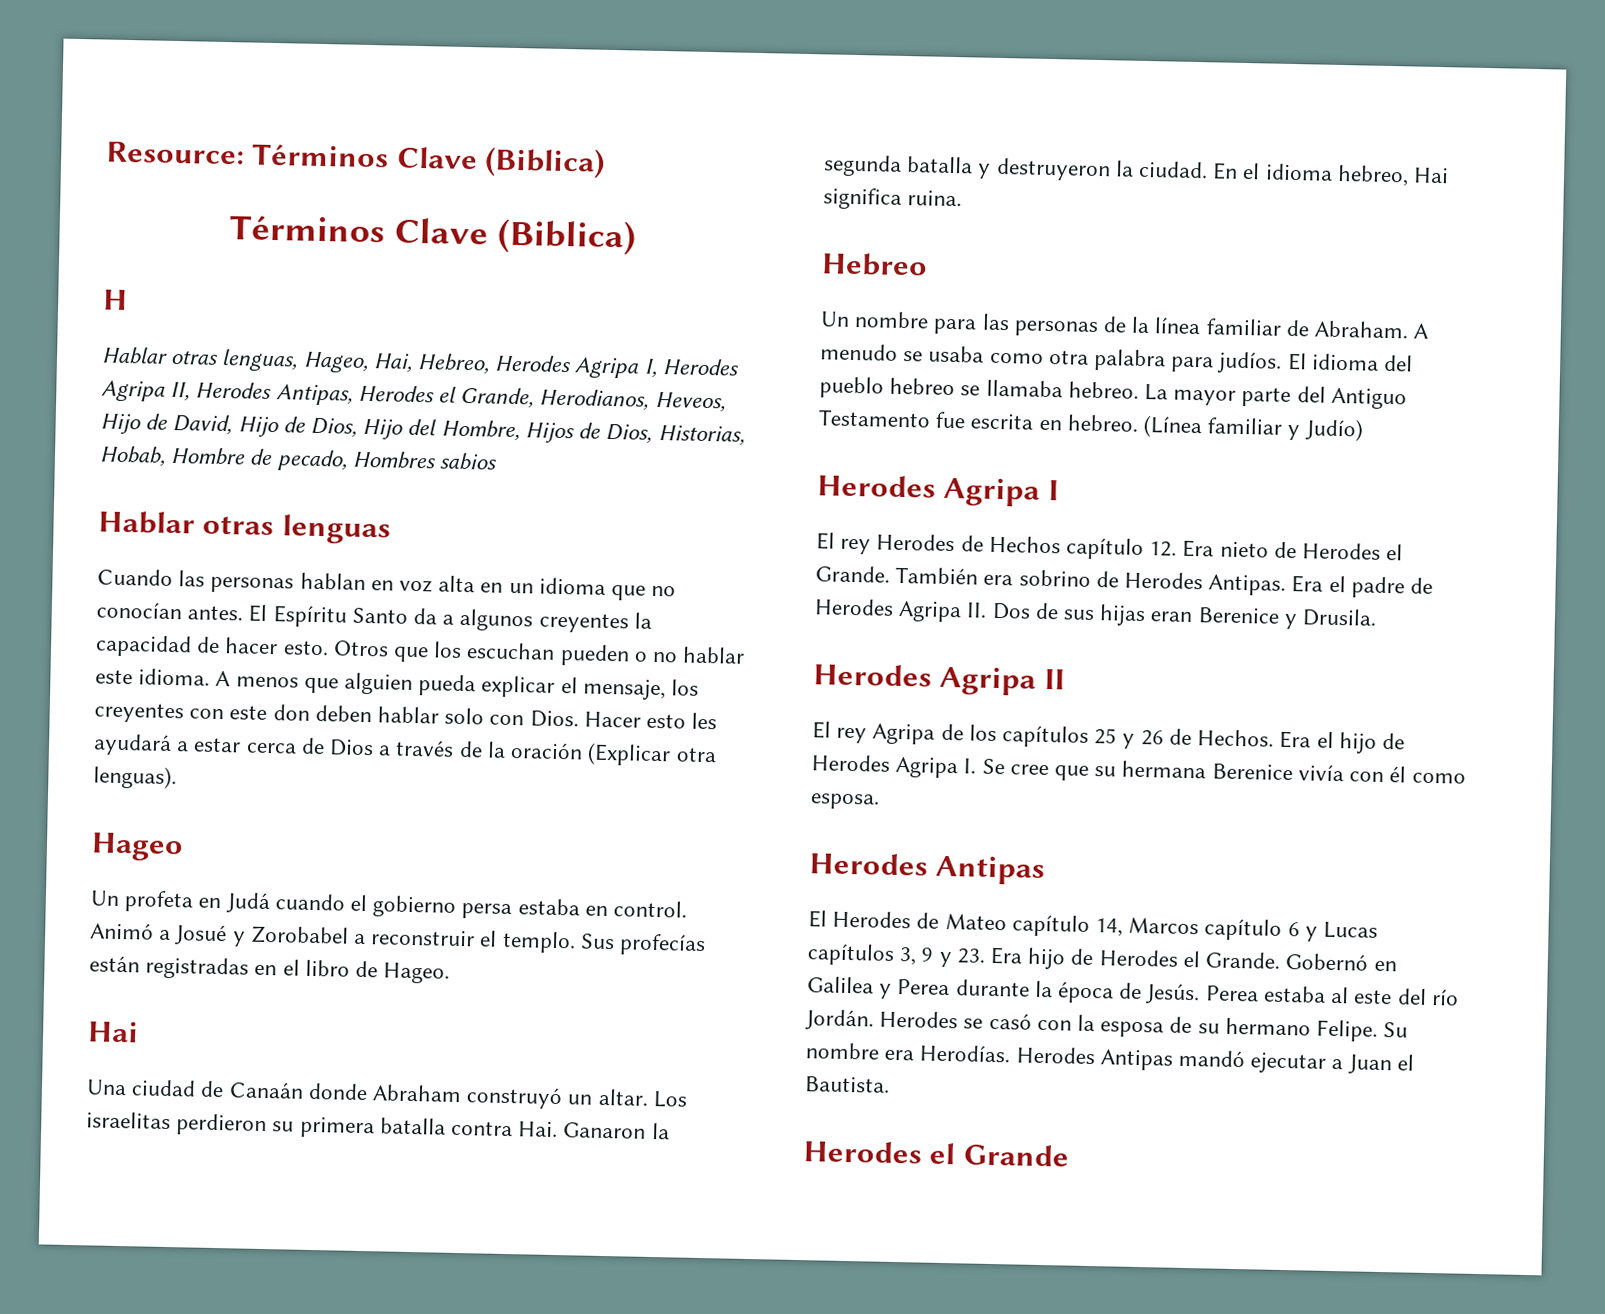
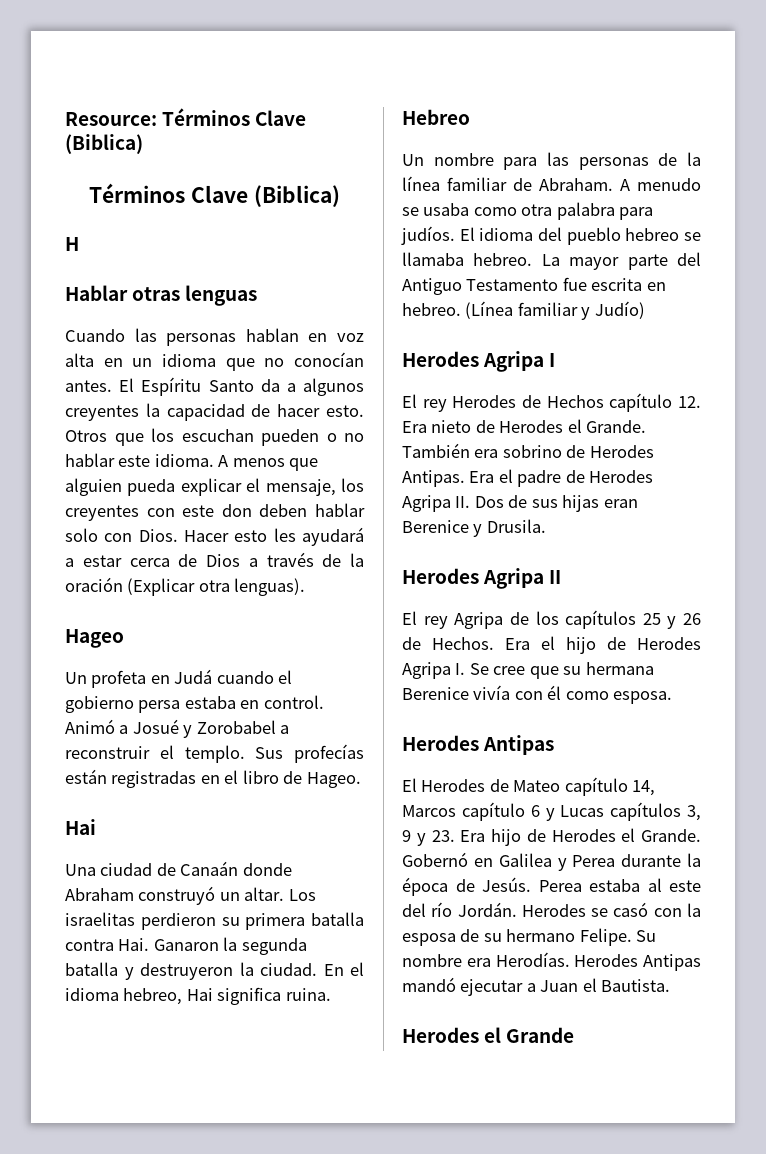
- Hablar otras lenguas, Hageo, Hai, Hebreo, Herodes Agripa I, Herodes Agripa II, Herodes Antipas, Herodes el Grande, Herodianos, Heveos, Hijo de David, Hijo de Dios, Hijo del Hombre, Hijos de Dios, Historias, Hobab, Hombre de pecado, Hombres sabios

